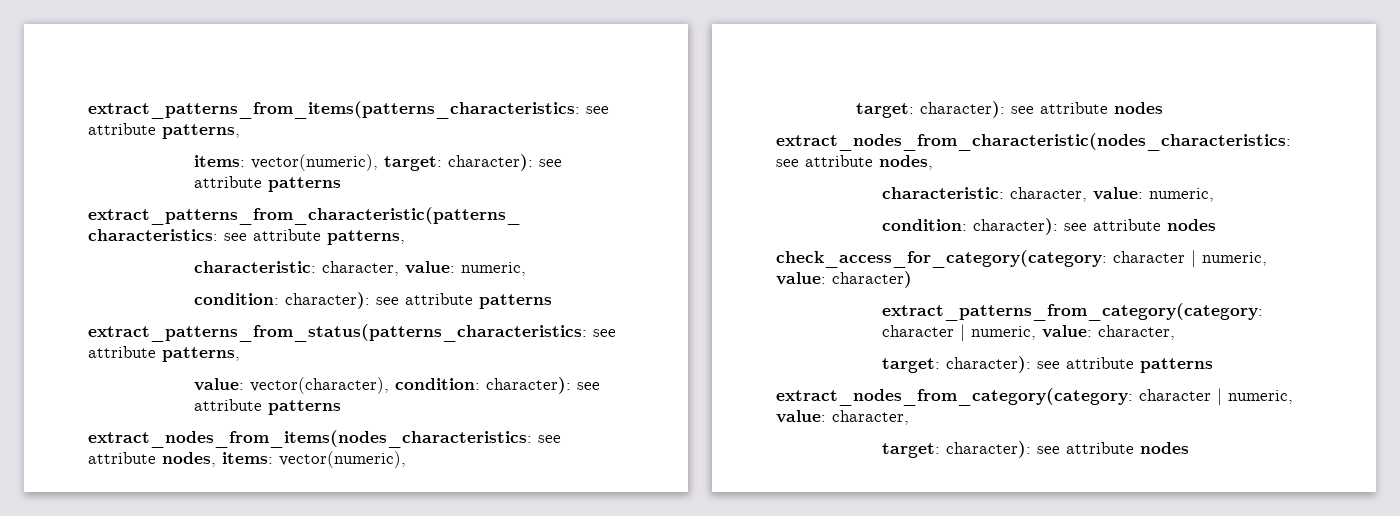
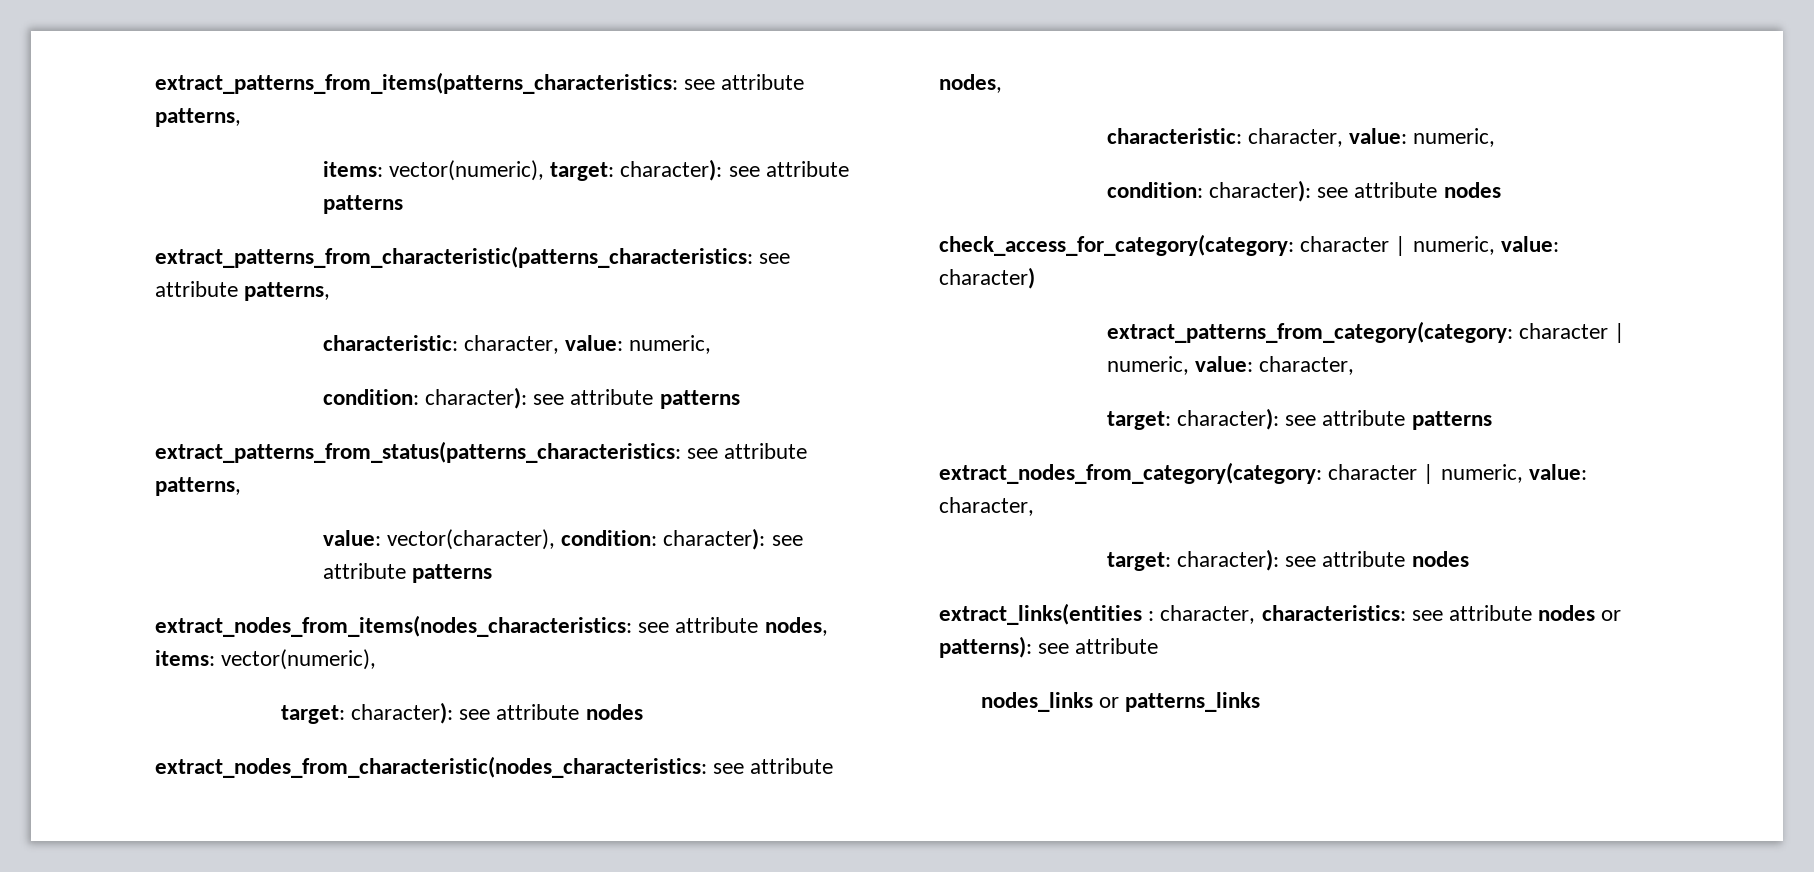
+ extract_links(entities : character, characteristics: see attribute nodes or patterns): see attribute
+ nodes_links or patterns_links

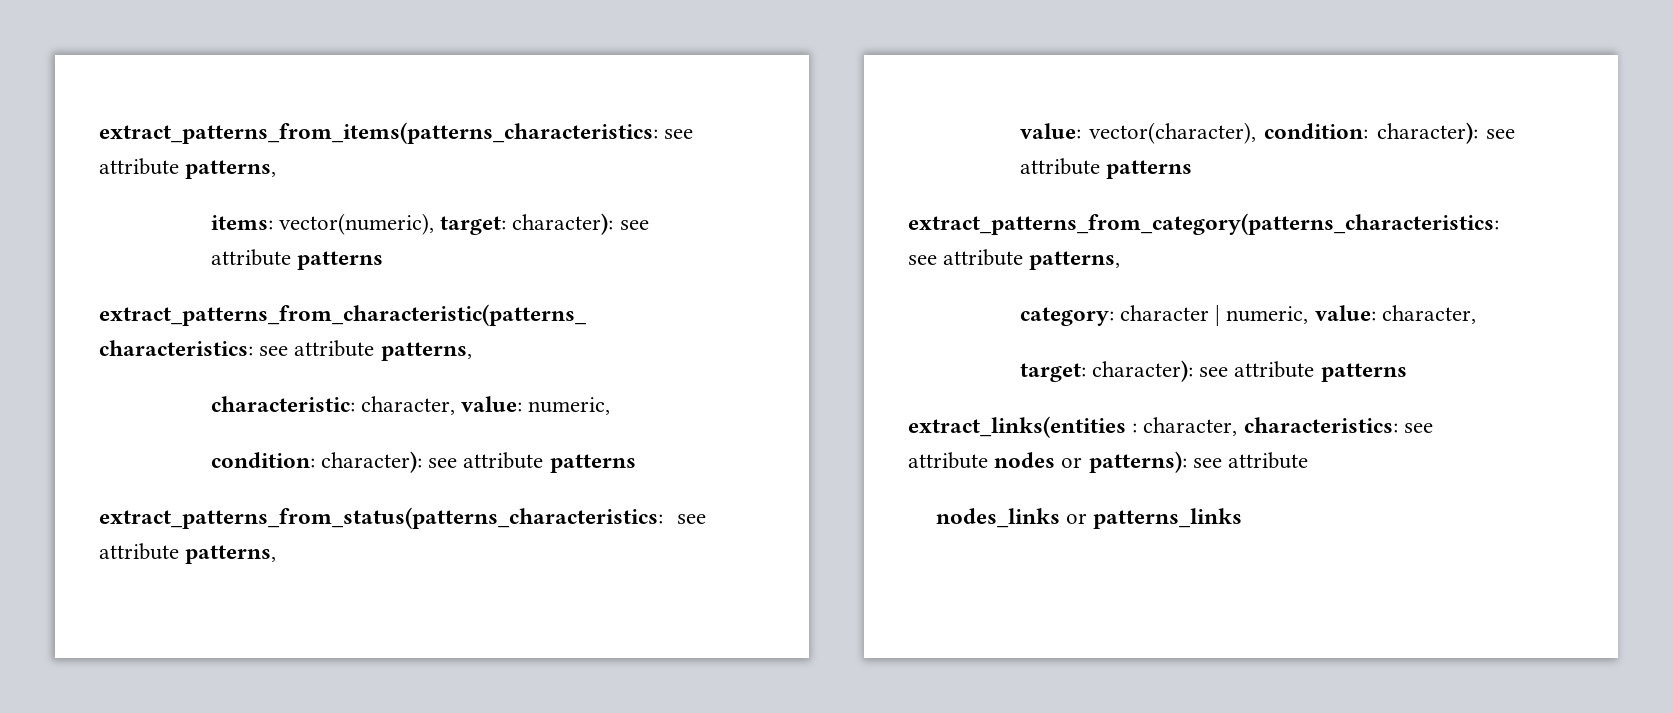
- extract_nodes_from_items(nodes_characteristics: see attribute nodes, items: vector(numeric),
- target: character): see attribute nodes
- extract_nodes_from_characteristic(nodes_characteristics: see attribute nodes,
- characteristic: character, value: numeric,
- condition: character): see attribute nodes
- check_access_for_category(category: character | numeric, value: character)
- extract_patterns_from_category(category: character | numeric, value: character,
+ extract_patterns_from_category(patterns_characteristics: see attribute patterns,
+ category: character | numeric, value: character,
- extract_nodes_from_category(category: character | numeric, value: character,
- target: character): see attribute nodes

